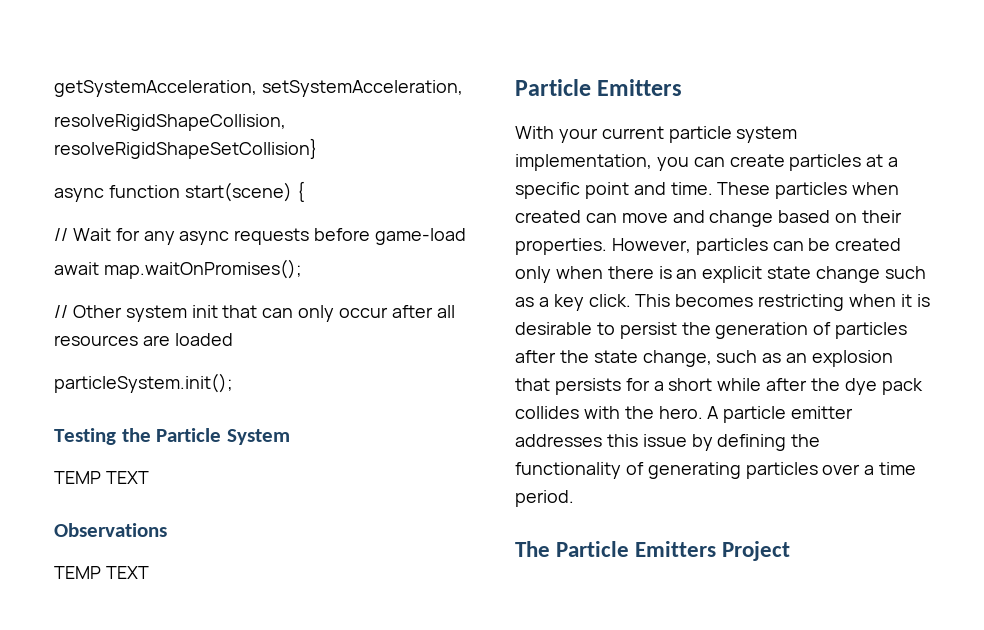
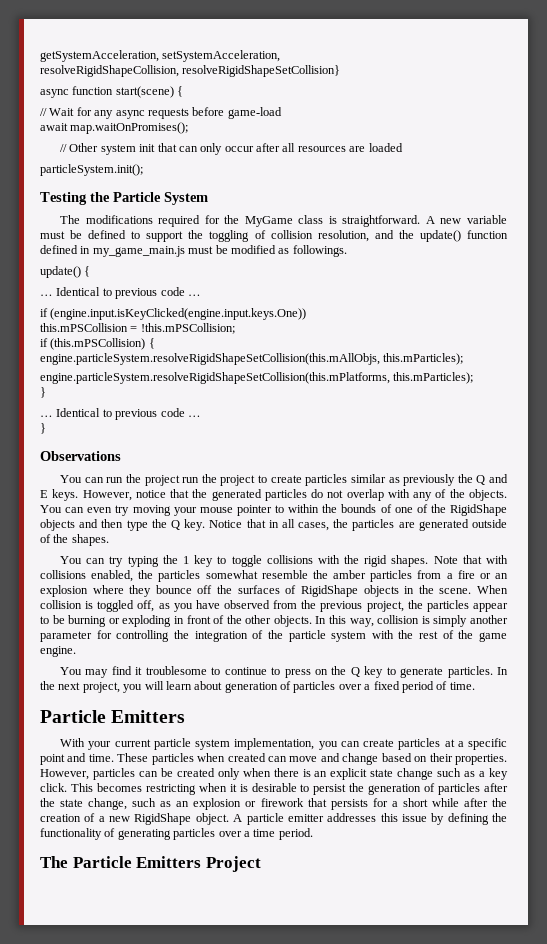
  Testing the Particle System
- TEMP TEXT
+ The modifications required for the MyGame class is straightforward. A new variable must be defined to support the toggling of collision resolution, and the update() function defined in my_game_main.js must be modified as followings.
+ update() {
+ … Identical to previous code …
+ if (engine.input.isKeyClicked(engine.input.keys.One))
+ this.mPSCollision = !this.mPSCollision;
+ if (this.mPSCollision) {
+ engine.particleSystem.resolveRigidShapeSetCollision(this.mAllObjs, this.mParticles);
+ engine.particleSystem.resolveRigidShapeSetCollision(this.mPlatforms, this.mParticles);
+ }
+ … Identical to previous code …
+ }
  Observations
- TEMP TEXT
+ You can run the project run the project to create particles similar as previously the Q and E keys. However, notice that the generated particles do not overlap with any of the objects. You can even try moving your mouse pointer to within the bounds of one of the RigidShape objects and then type the Q key. Notice that in all cases, the particles are generated outside of the shapes.
+ You can try typing the 1 key to toggle collisions with the rigid shapes. Note that with collisions enabled, the particles somewhat resemble the amber particles from a fire or an explosion where they bounce off the surfaces of RigidShape objects in the scene. When collision is toggled off, as you have observed from the previous project, the particles appear to be burning or exploding in front of the other objects. In this way, collision is simply another parameter for controlling the integration of the particle system with the rest of the game engine.
+ You may find it troublesome to continue to press on the Q key to generate particles. In the next project, you will learn about generation of particles over a fixed period of time.
- This becomes restricting when it is desirable to persist the generation of particles after the state change, such as an explosion that persists for a short while after the dye pack collides with the hero.
+ This becomes restricting when it is desirable to persist the generation of particles after the state change, such as an explosion or firework that persists for a short while after the creation of a new RigidShape object.

